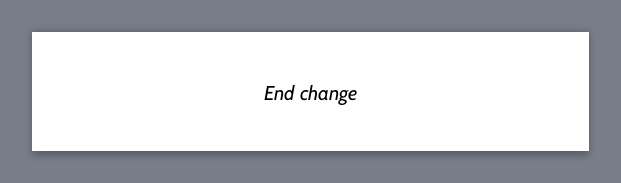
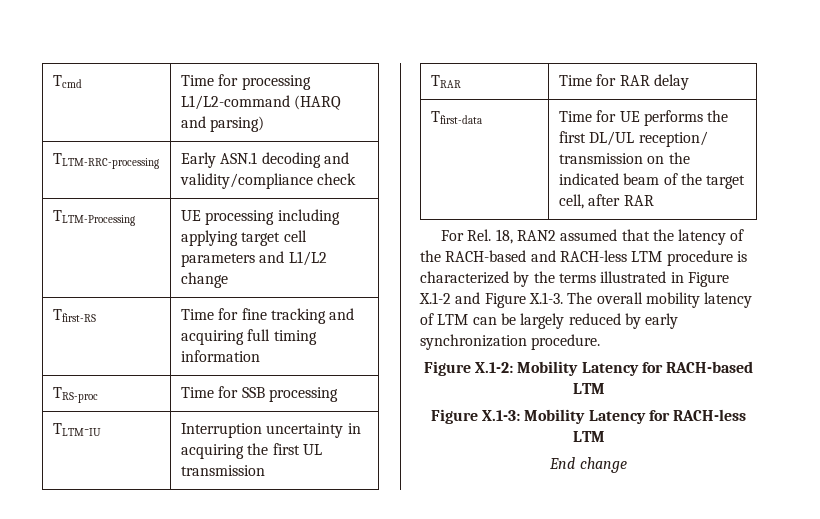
+ Tcmd | Time for processing L1/L2-command (HARQ and parsing)
+ TLTM-RRC-processing | Early ASN.1 decoding and validity/compliance check
+ TLTM-Processing | UE processing including applying target cell parameters and L1/L2 change
+ Tfirst-RS | Time for fine tracking and acquiring full timing information
+ TRS-proc | Time for SSB processing
+ TLTM-IU | Interruption uncertainty in acquiring the first UL transmission
+ TRAR | Time for RAR delay
+ Tfirst-data | Time for UE performs the first DL/UL reception/ transmission on the indicated beam of the target cell, after RAR
+ For Rel. 18, RAN2 assumed that the latency of the RACH-based and RACH-less LTM procedure is characterized by the terms illustrated in Figure X.1-2 and Figure X.1-3. The overall mobility latency of LTM can be largely reduced by early synchronization procedure.
+ Figure X.1-2: Mobility Latency for RACH-based LTM
+ Figure X.1-3: Mobility Latency for RACH-less LTM

